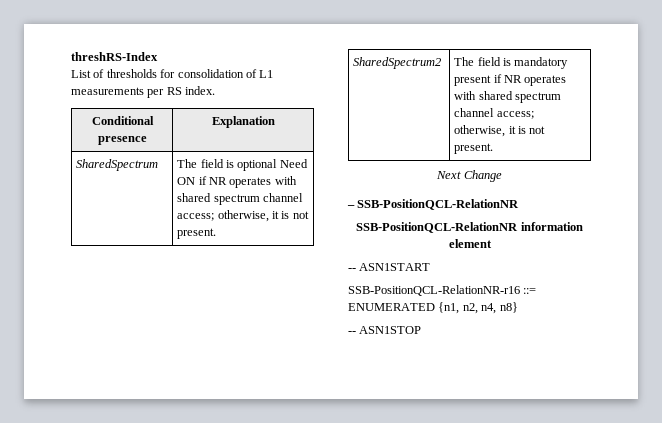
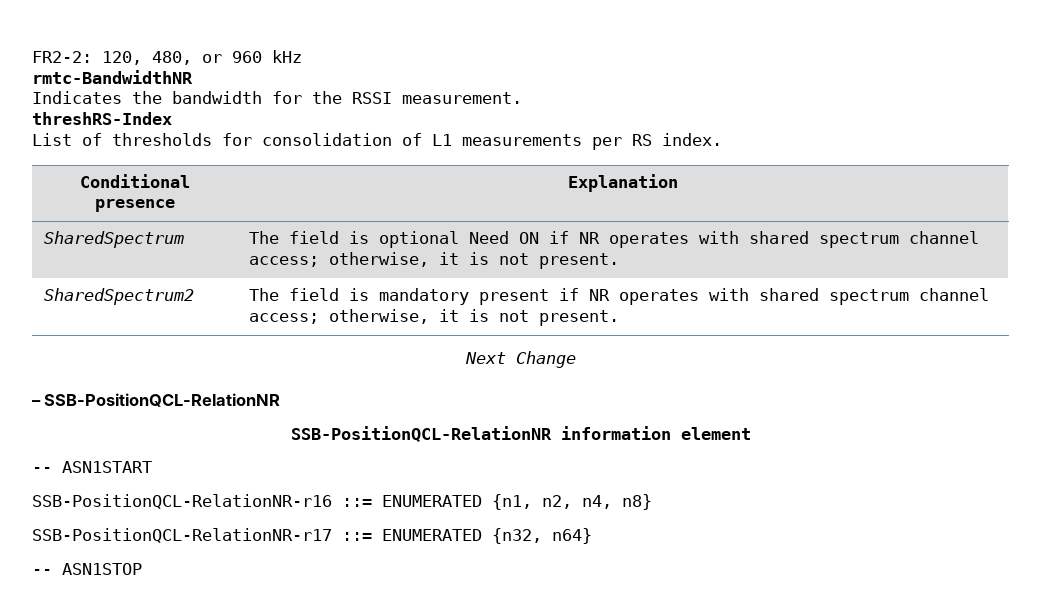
+ FR2-2: 120, 480, or 960 kHz
+ rmtc-BandwidthNR
+ Indicates the bandwidth for the RSSI measurement.
+ SSB-PositionQCL-RelationNR-r17 ::= ENUMERATED {n32, n64}

